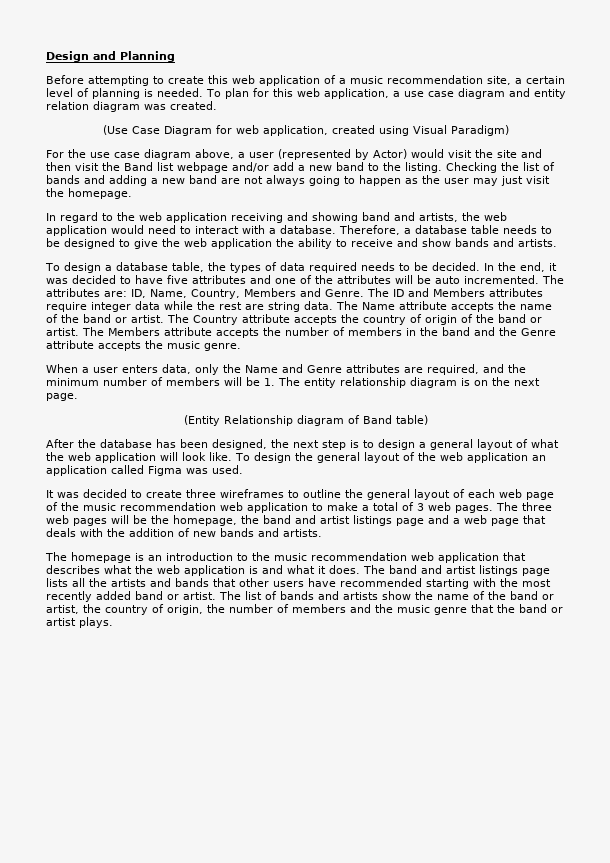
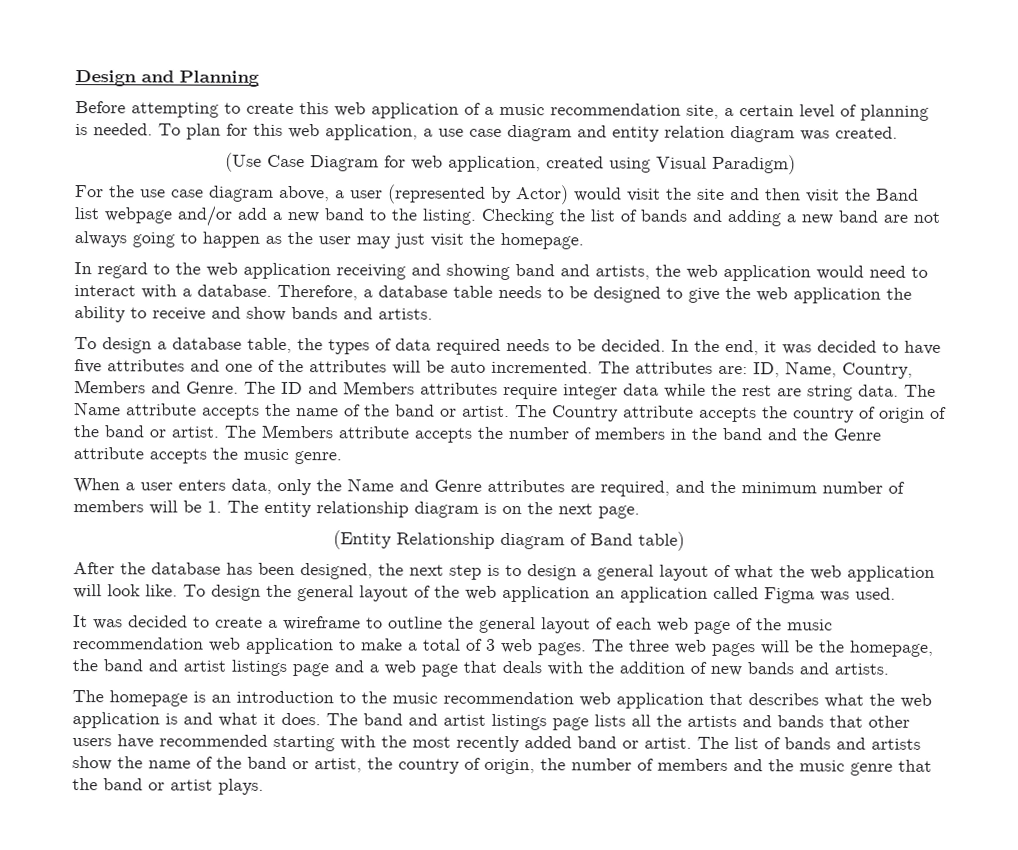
- It was decided to create three wireframes to outline the general layout of each web page of the music recommendation web application to make a total of 3 web pages.
+ It was decided to create a wireframe to outline the general layout of each web page of the music recommendation web application to make a total of 3 web pages.

